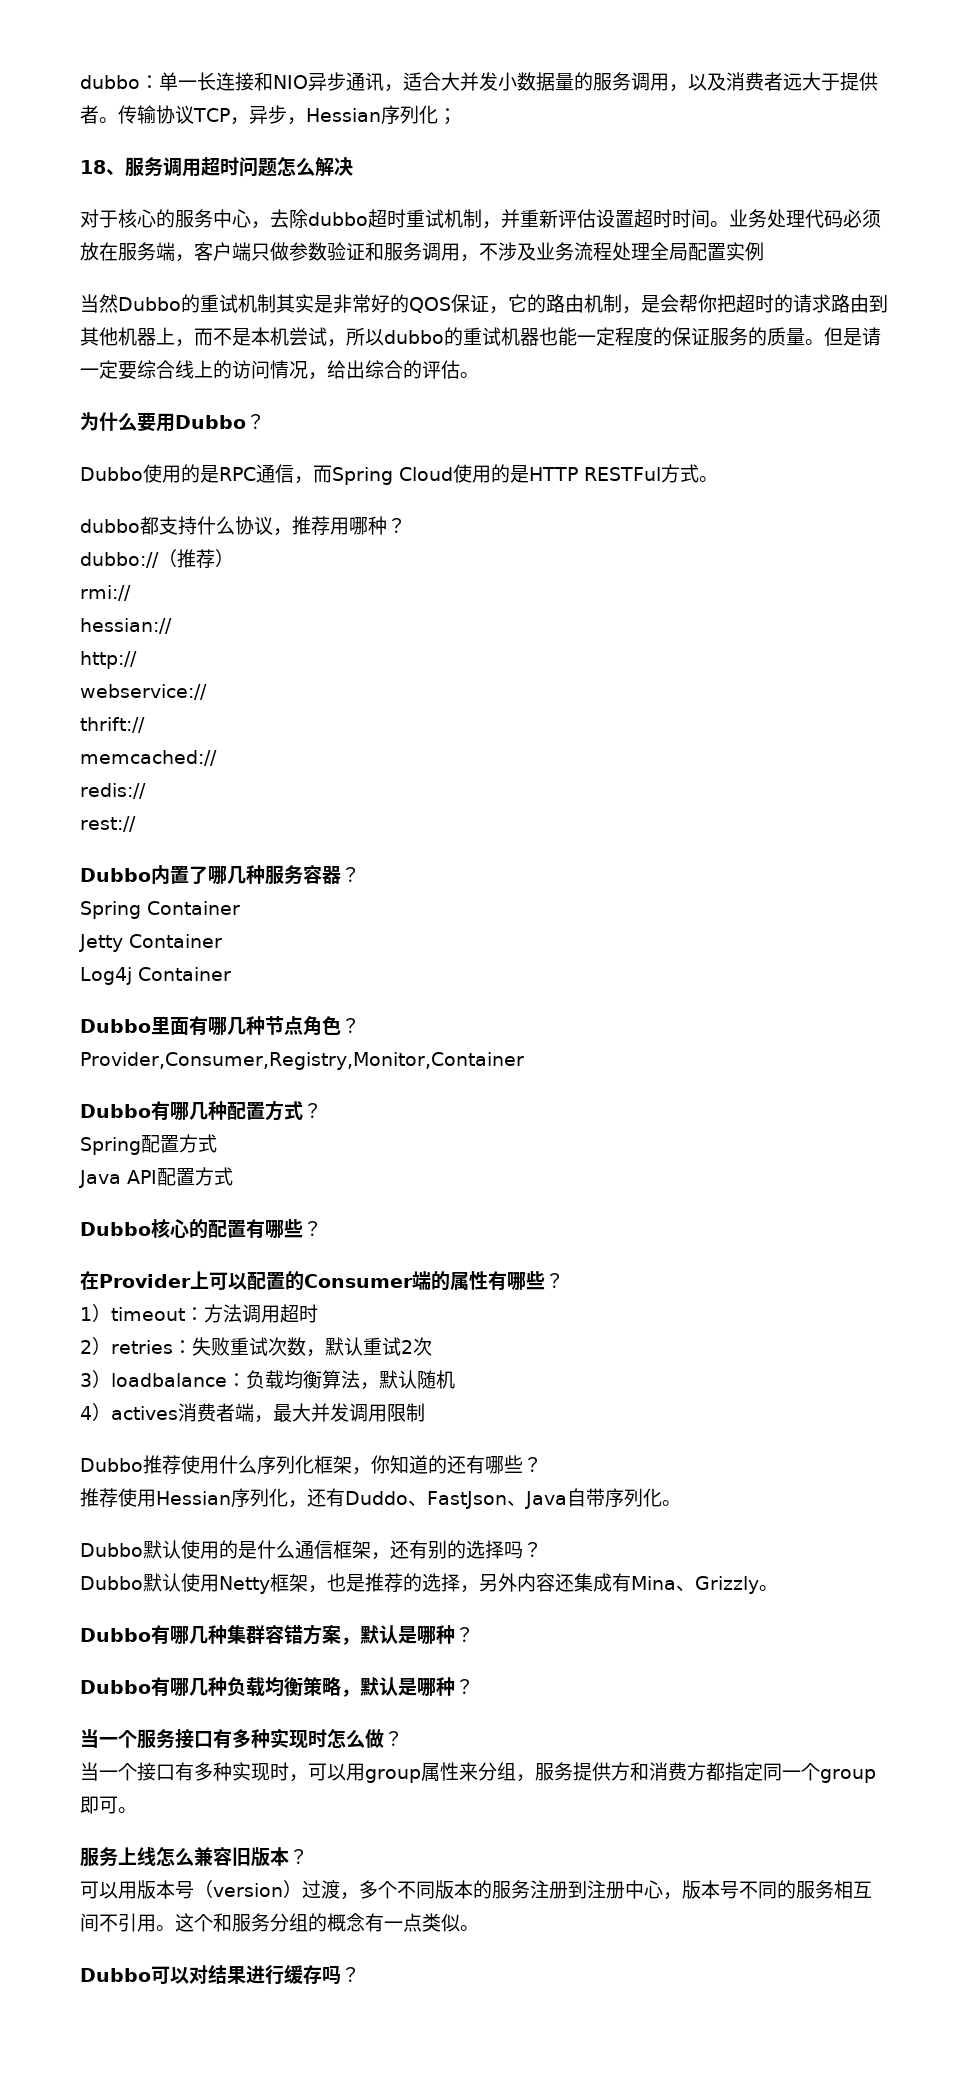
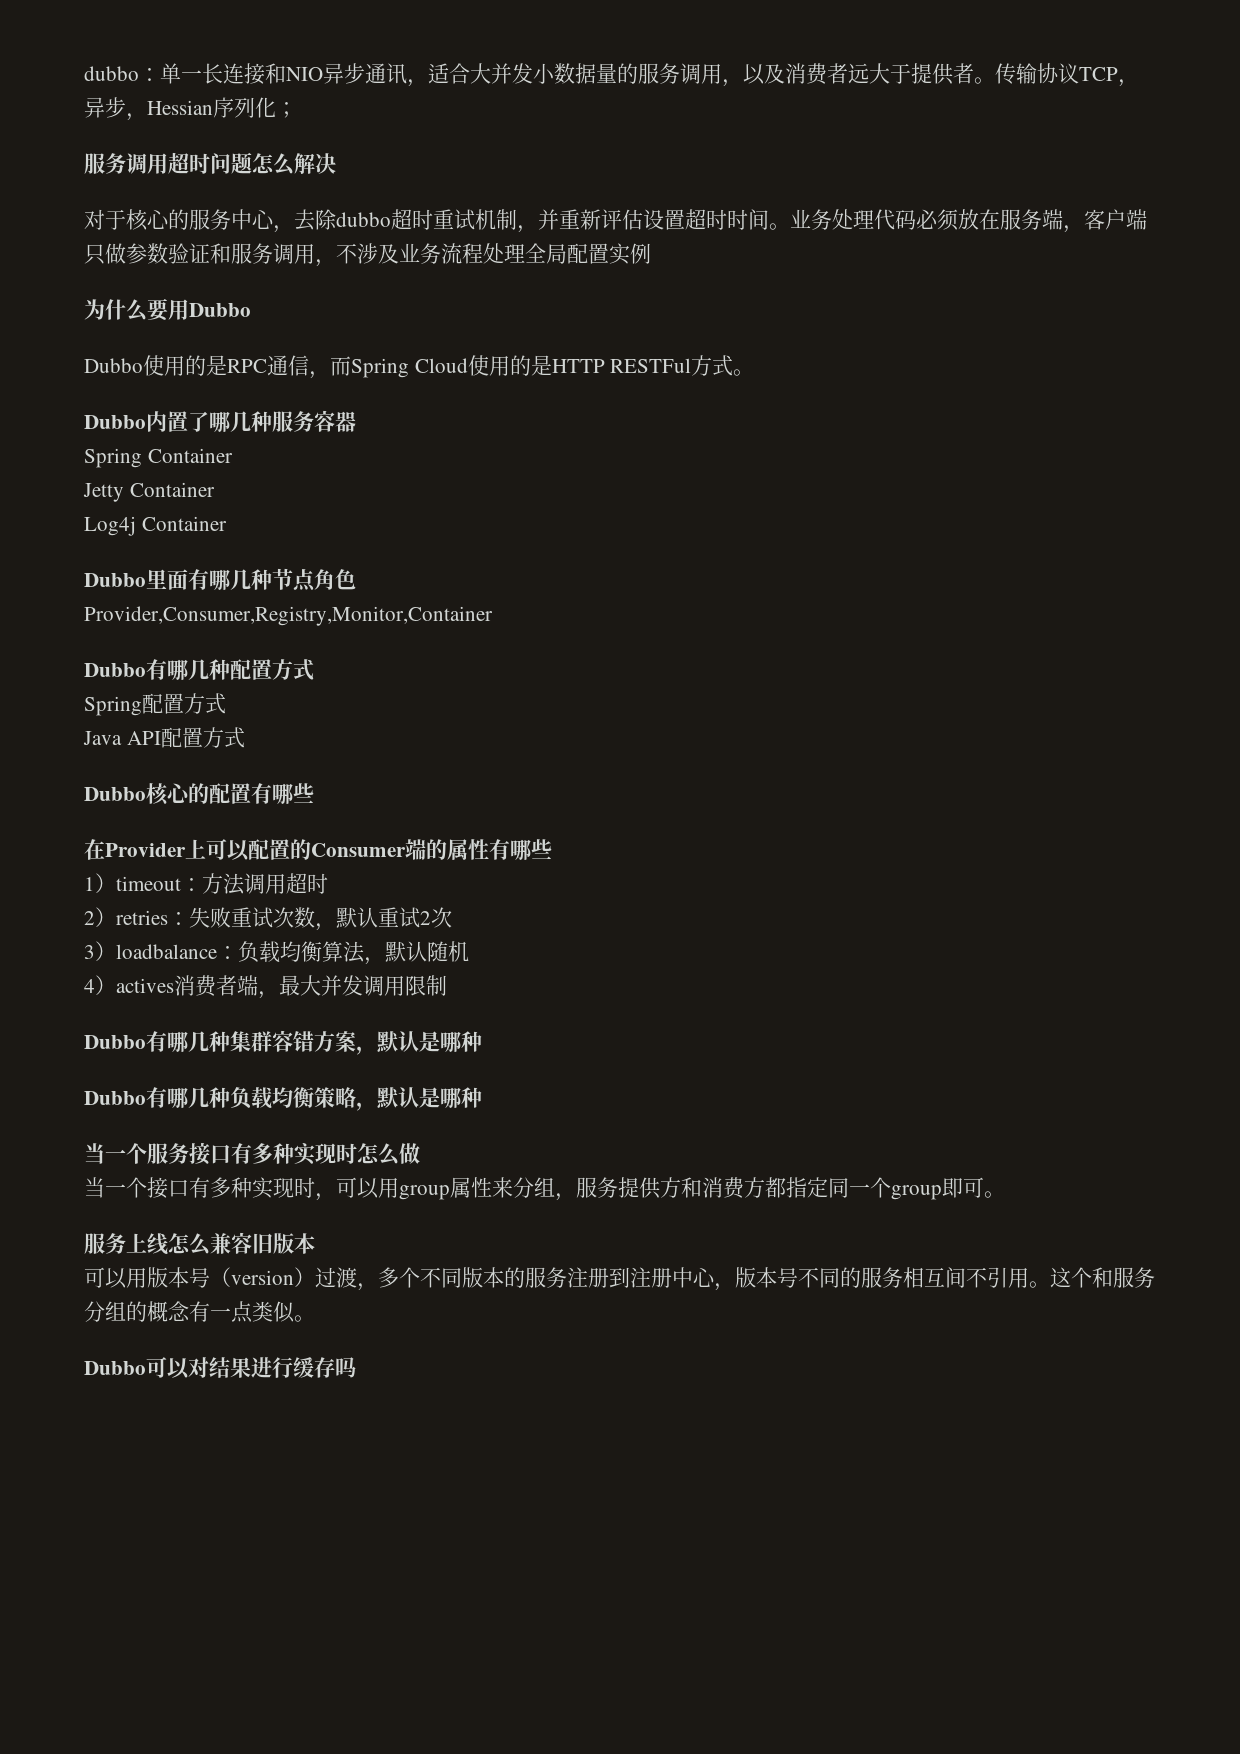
- 18、服务调用超时问题怎么解决
+ 服务调用超时问题怎么解决
- 当然Dubbo的重试机制其实是非常好的QOS保证，它的路由机制，是会帮你把超时的请求路由到其他机器上，而不是本机尝试，所以dubbo的重试机器也能一定程度的保证服务的质量。但是请一定要综合线上的访问情况，给出综合的评估。
- 为什么要用Dubbo？
+ 为什么要用Dubbo
- dubbo都支持什么协议，推荐用哪种？
- dubbo://（推荐）
- rmi://
- hessian://
- http://
- webservice://
- thrift://
- memcached://
- redis://
- rest://
- Dubbo内置了哪几种服务容器？
+ Dubbo内置了哪几种服务容器
- Dubbo里面有哪几种节点角色？
+ Dubbo里面有哪几种节点角色
- Dubbo有哪几种配置方式？
+ Dubbo有哪几种配置方式
- Dubbo核心的配置有哪些？
+ Dubbo核心的配置有哪些
- 在Provider上可以配置的Consumer端的属性有哪些？
+ 在Provider上可以配置的Consumer端的属性有哪些
- Dubbo推荐使用什么序列化框架，你知道的还有哪些？
- 推荐使用Hessian序列化，还有Duddo、FastJson、Java自带序列化。
- Dubbo默认使用的是什么通信框架，还有别的选择吗？
- Dubbo默认使用Netty框架，也是推荐的选择，另外内容还集成有Mina、Grizzly。
- Dubbo有哪几种集群容错方案，默认是哪种？
+ Dubbo有哪几种集群容错方案，默认是哪种
- Dubbo有哪几种负载均衡策略，默认是哪种？
+ Dubbo有哪几种负载均衡策略，默认是哪种
- 当一个服务接口有多种实现时怎么做？
+ 当一个服务接口有多种实现时怎么做
- 服务上线怎么兼容旧版本？
+ 服务上线怎么兼容旧版本
- Dubbo可以对结果进行缓存吗？
+ Dubbo可以对结果进行缓存吗

